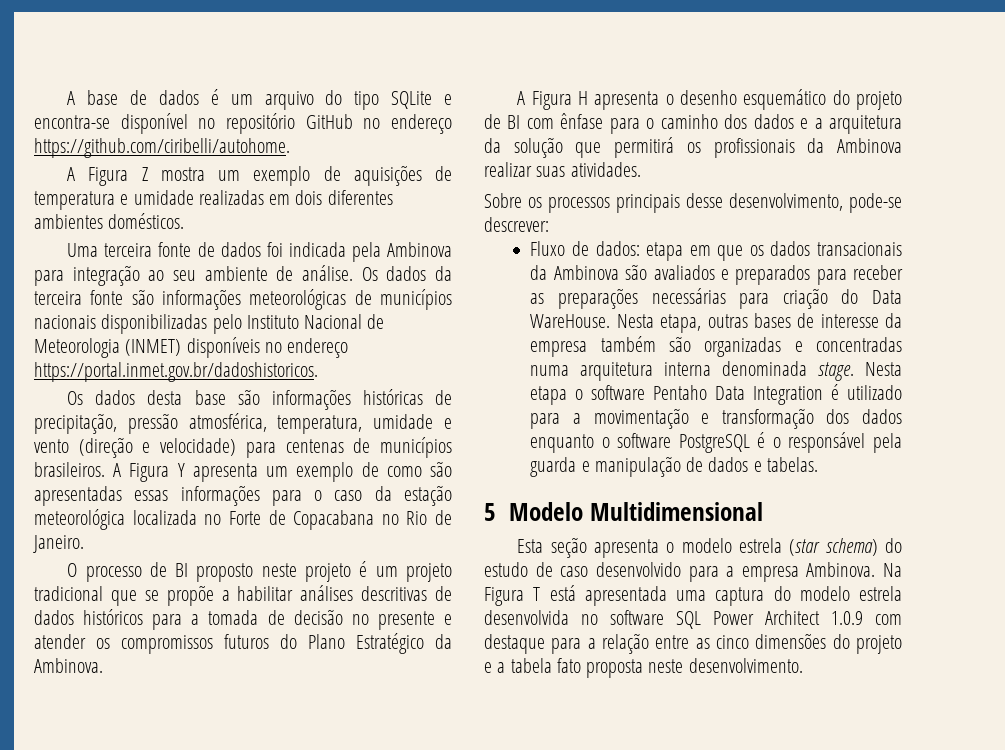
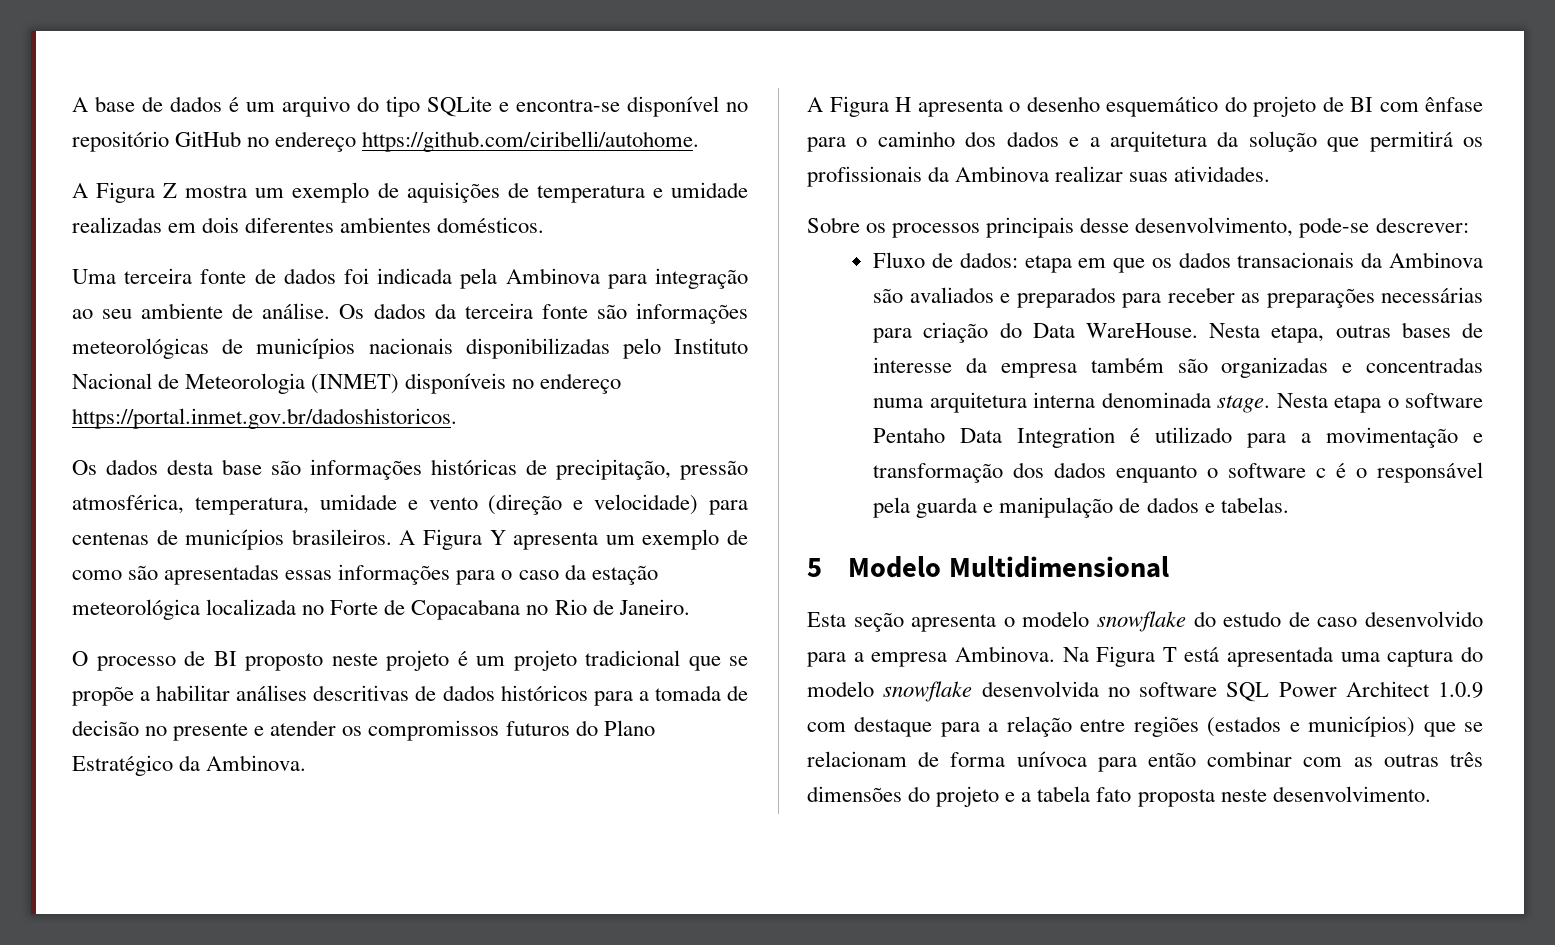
- Nesta etapa o software Pentaho Data Integration é utilizado para a movimentação e transformação dos dados enquanto o software PostgreSQL é o responsável pela guarda e manipulação de dados e tabelas.
+ Nesta etapa o software Pentaho Data Integration é utilizado para a movimentação e transformação dos dados enquanto o software c é o responsável pela guarda e manipulação de dados e tabelas.
- Esta seção apresenta o modelo estrela (star schema) do estudo de caso desenvolvido para a empresa Ambinova.
+ Esta seção apresenta o modelo snowflake do estudo de caso desenvolvido para a empresa Ambinova.
- Na Figura T está apresentada uma captura do modelo estrela desenvolvida no software SQL Power Architect 1.0.9 com destaque para a relação entre as cinco dimensões do projeto e a tabela fato proposta neste desenvolvimento.
+ Na Figura T está apresentada uma captura do modelo snowflake desenvolvida no software SQL Power Architect 1.0.9 com destaque para a relação entre regiões (estados e municípios) que se relacionam de forma unívoca para então combinar com as outras três dimensões do projeto e a tabela fato proposta neste desenvolvimento.

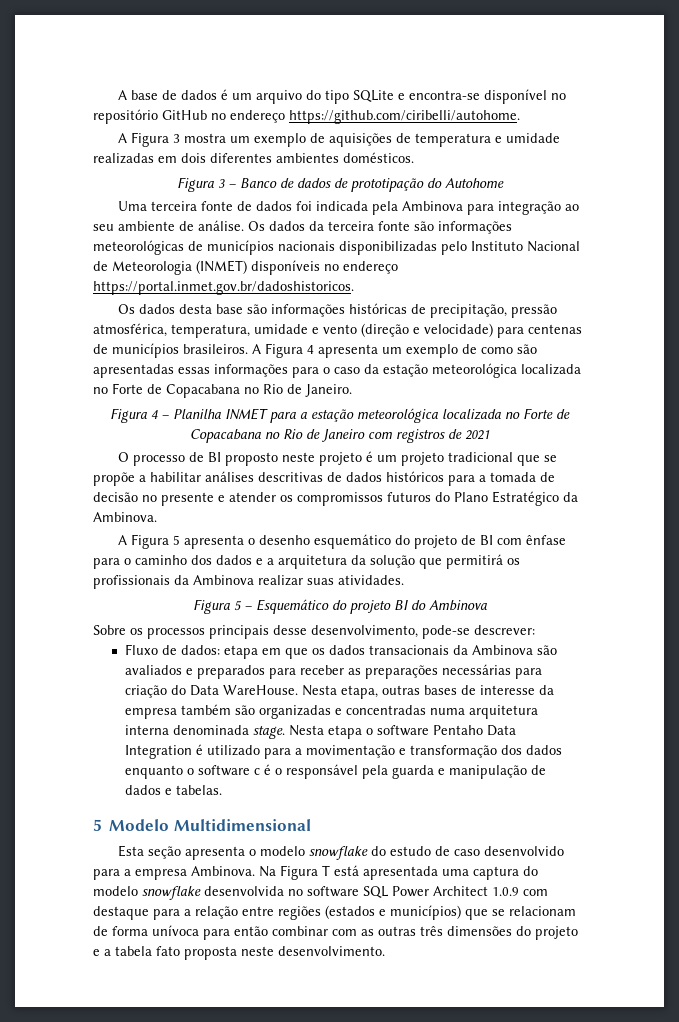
- A Figura Z mostra um exemplo de aquisições de temperatura e umidade realizadas em dois diferentes ambientes domésticos.
+ A Figura 3 mostra um exemplo de aquisições de temperatura e umidade realizadas em dois diferentes ambientes domésticos.
+ Figura 3 – Banco de dados de prototipação do Autohome
- A Figura Y apresenta um exemplo de como são apresentadas essas informações para o caso da estação meteorológica localizada no Forte de Copacabana no Rio de Janeiro.
+ A Figura 4 apresenta um exemplo de como são apresentadas essas informações para o caso da estação meteorológica localizada no Forte de Copacabana no Rio de Janeiro.
+ Figura 4 – Planilha INMET para a estação meteorológica localizada no Forte de Copacabana no Rio de Janeiro com registros de 2021
- A Figura H apresenta o desenho esquemático do projeto de BI com ênfase para o caminho dos dados e a arquitetura da solução que permitirá os profissionais da Ambinova realizar suas atividades.
+ A Figura 5 apresenta o desenho esquemático do projeto de BI com ênfase para o caminho dos dados e a arquitetura da solução que permitirá os profissionais da Ambinova realizar suas atividades.
+ Figura 5 – Esquemático do projeto BI do Ambinova

